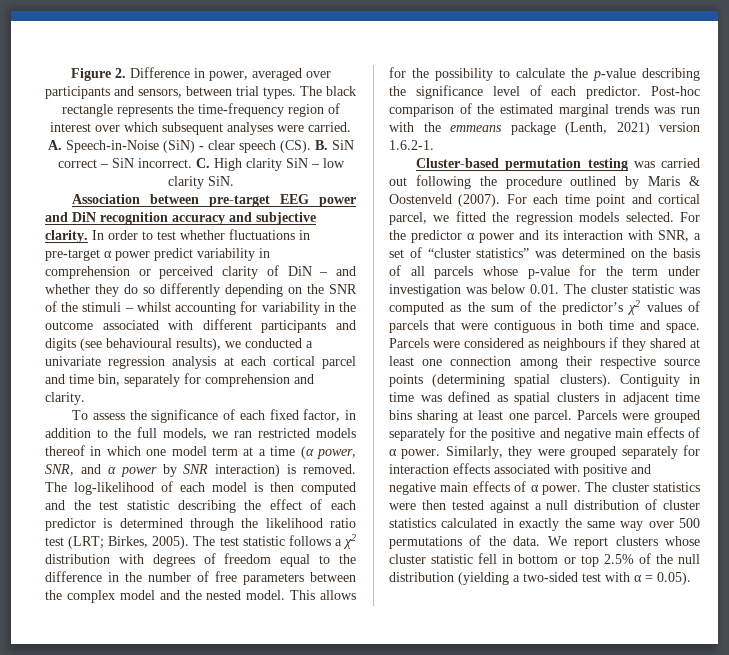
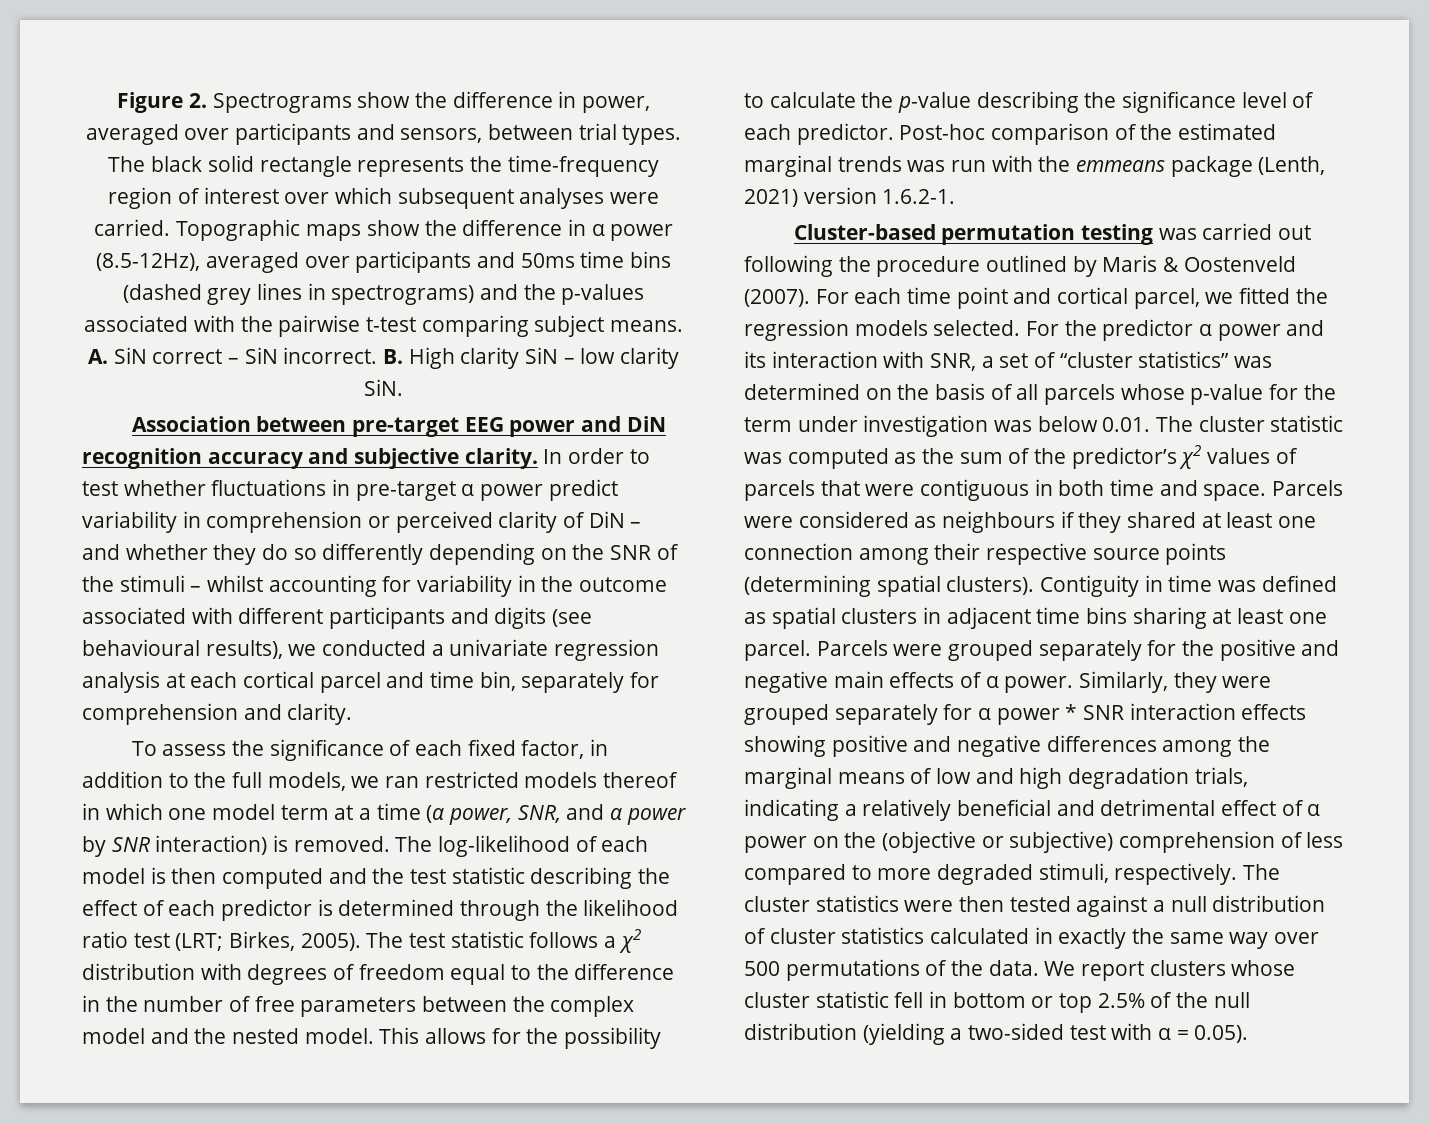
- Figure 2. Difference in power, averaged over participants and sensors, between trial types.
+ Figure 2. Spectrograms show the difference in power, averaged over participants and sensors, between trial types.
- The black rectangle represents the time-frequency region of interest over which subsequent analyses were carried.
+ The black solid rectangle represents the time-frequency region of interest over which subsequent analyses were carried.
- A. Speech-in-Noise (SiN) - clear speech (CS). B. SiN correct – SiN incorrect.
+ Topographic maps show the difference in α power (8.5-12Hz), averaged over participants and 50ms time bins (dashed grey lines in spectrograms) and the p-values associated with the pairwise t-test comparing subject means. A. SiN correct – SiN incorrect.
- C. High clarity SiN – low clarity SiN.
+ B. High clarity SiN – low clarity SiN.
- Similarly, they were grouped separately for interaction effects associated with positive and negative main effects of α power.
+ Similarly, they were grouped separately for α power * SNR interaction effects showing positive and negative differences among the marginal means of low and high degradation trials, indicating a relatively beneficial and detrimental effect of α power on the (objective or subjective) comprehension of less compared to more degraded stimuli, respectively.

